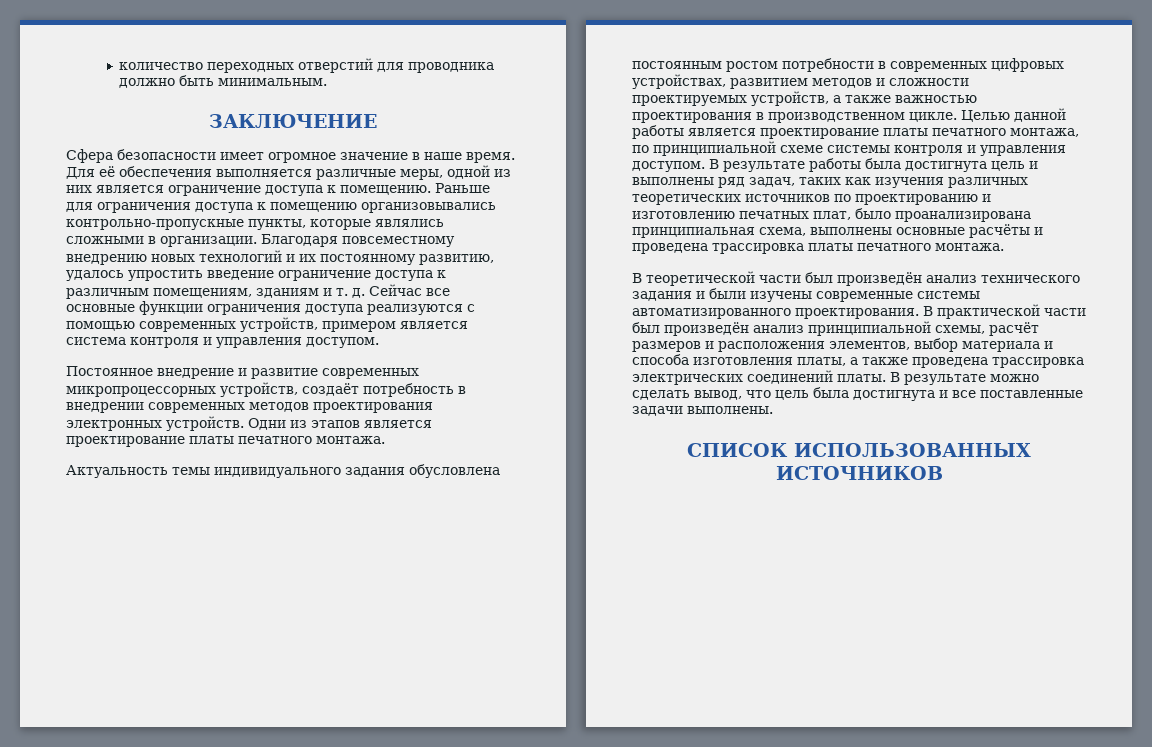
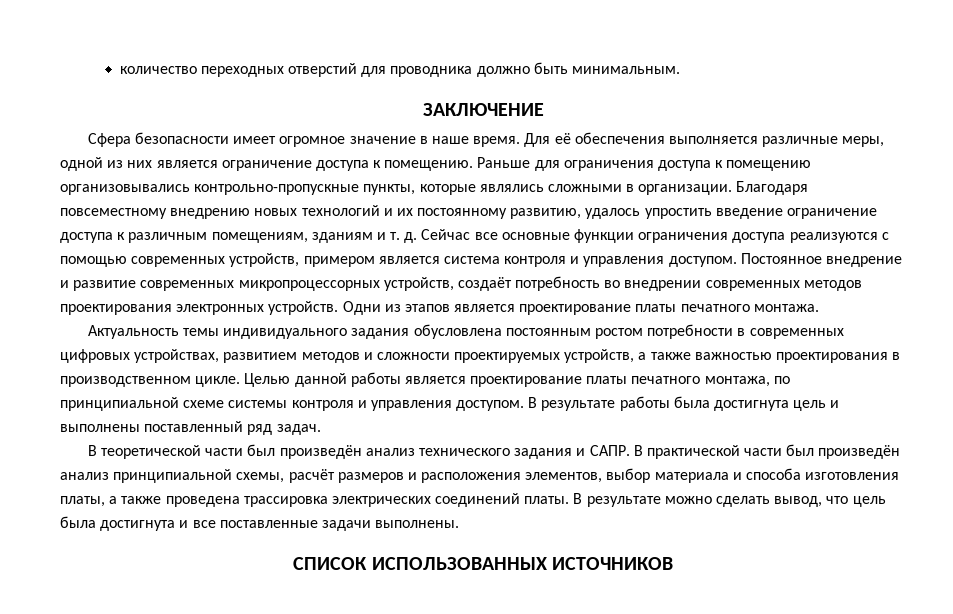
- Сейчас все основные функции ограничения доступа реализуются с помощью современных устройств, примером является система контроля и управления доступом.
- Постоянное внедрение и развитие современных микропроцессорных устройств, создаёт потребность в внедрении современных методов проектирования электронных устройств.
+ Сейчас все основные функции ограничения доступа реализуются с помощью современных устройств, примером является система контроля и управления доступом. Постоянное внедрение и развитие современных микропроцессорных устройств, создаёт потребность во внедрении современных методов проектирования электронных устройств.
- В результате работы была достигнута цель и выполнены ряд задач, таких как изучения различных теоретических источников по проектированию и изготовлению печатных плат, было проанализирована принципиальная схема, выполнены основные расчёты и проведена трассировка платы печатного монтажа.
+ В результате работы была достигнута цель и выполнены поставленный ряд задач.
- В теоретической части был произведён анализ технического задания и были изучены современные системы автоматизированного проектирования.
+ В теоретической части был произведён анализ технического задания и САПР.

